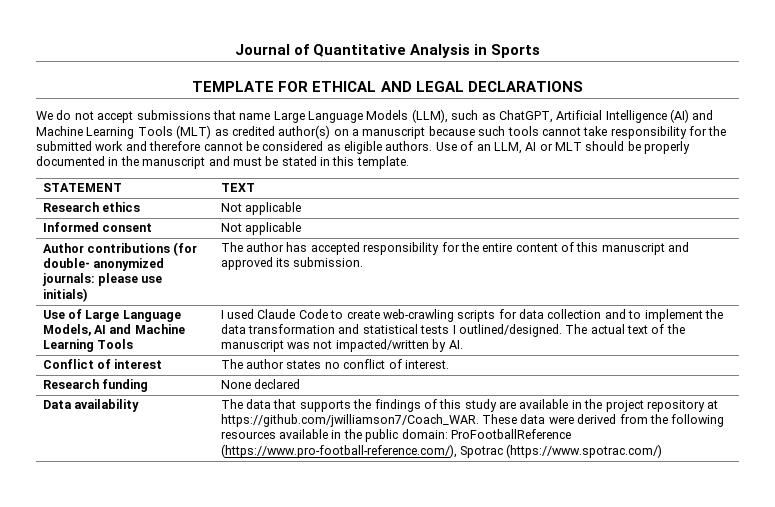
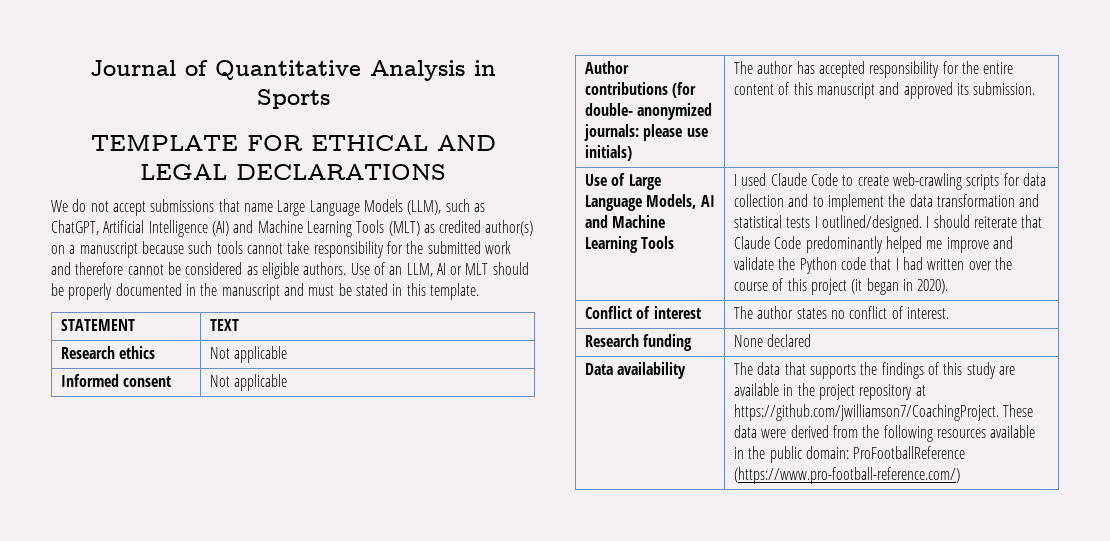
- The actual text of the manuscript was not impacted/written by AI.
+ I should reiterate that Claude Code predominantly helped me improve and validate the Python code that I had written over the course of this project (it began in 2020).
- Data availability | The data that supports the findings of this study are available in the project repository at https://github.com/jwilliamson7/Coach_WAR. These data were derived from the following resources available in the public domain: ProFootballReference (https://www.pro-football-reference.com/), Spotrac (https://www.spotrac.com/)
+ Data availability | The data that supports the findings of this study are available in the project repository at https://github.com/jwilliamson7/CoachingProject. These data were derived from the following resources available in the public domain: ProFootballReference (https://www.pro-football-reference.com/)

